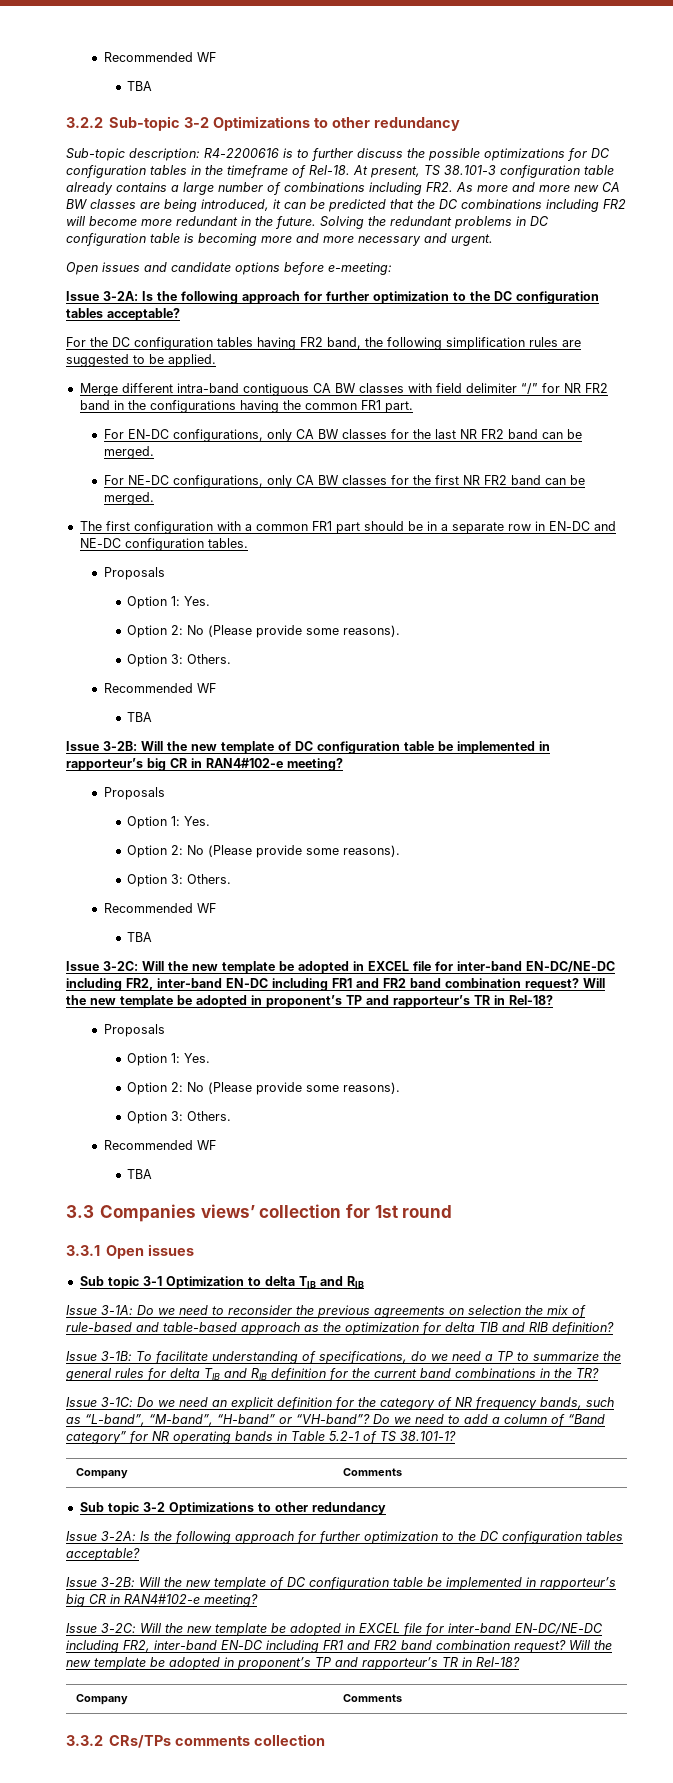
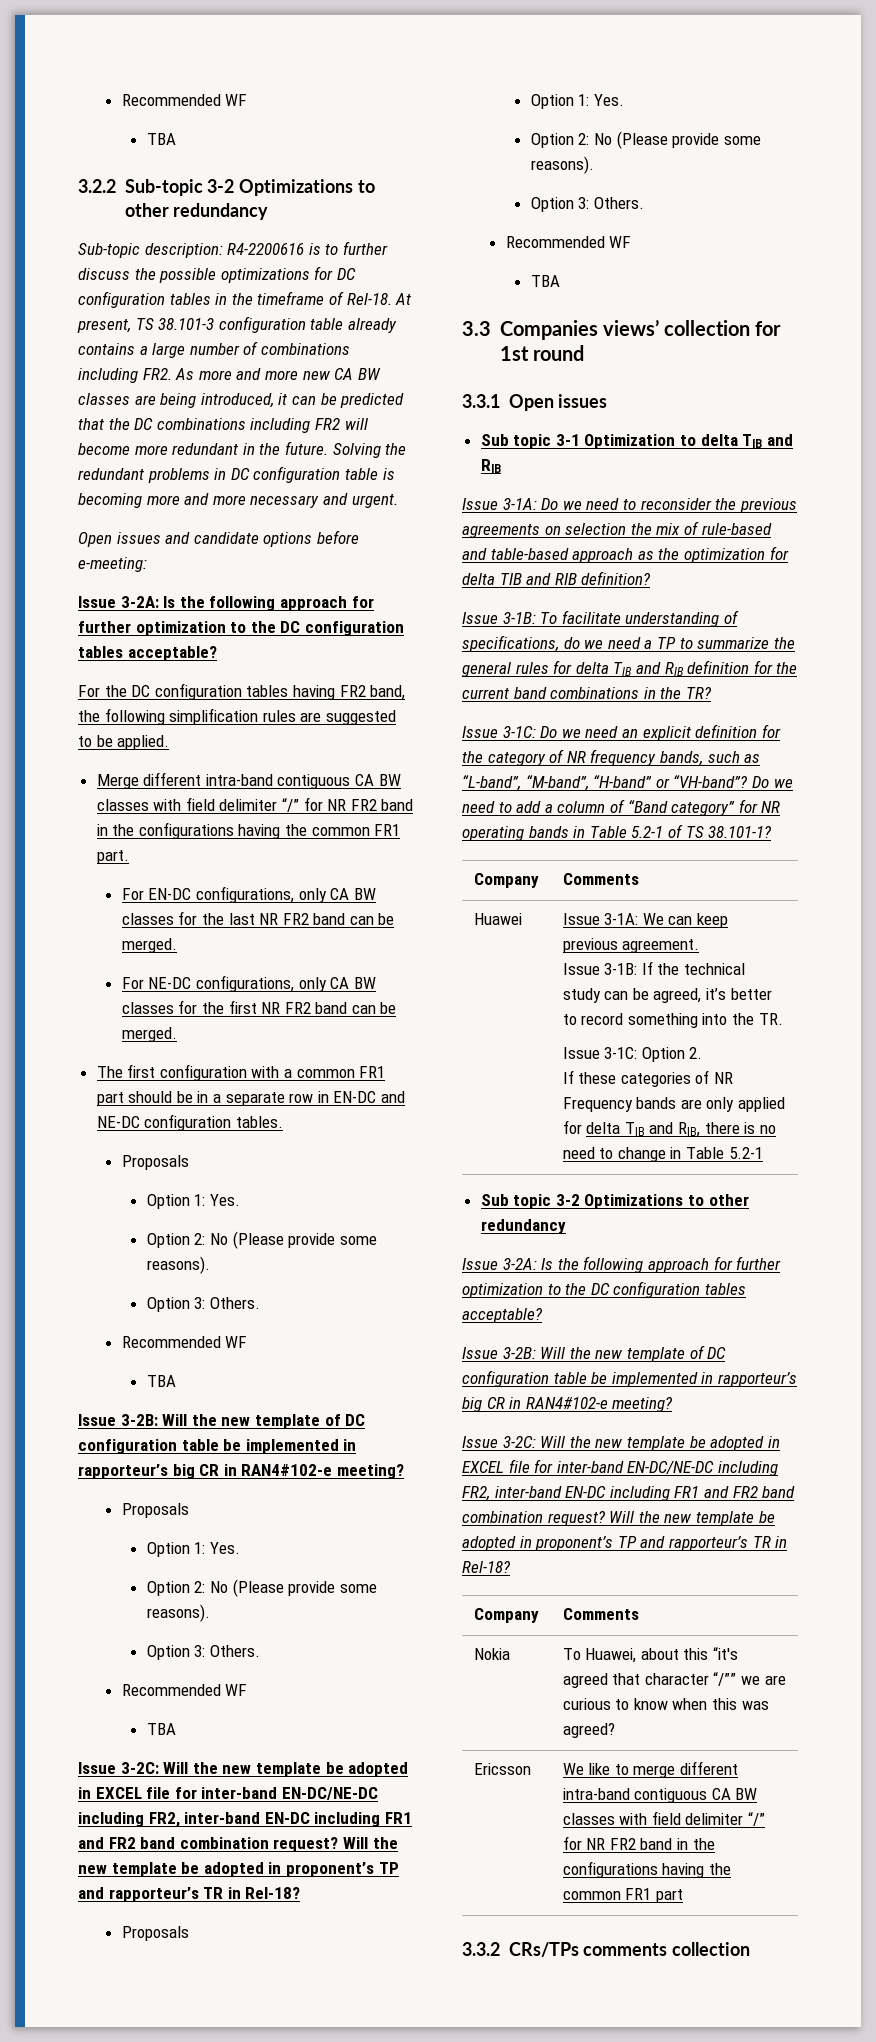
+ Huawei | Issue 3-1A: We can keep previous agreement.
+ Issue 3-1B: If the technical study can be agreed, it’s better to record something into the TR.
+ Issue 3-1C: Option 2.
+ If these categories of NR Frequency bands are only applied for delta TIB and RIB, there is no need to change in Table 5.2-1
+ Nokia | To Huawei, about this “it's agreed that character “/”” we are curious to know when this was agreed?
+ Ericsson | We like to merge different intra-band contiguous CA BW classes with field delimiter “/” for NR FR2 band in the configurations having the common FR1 part

